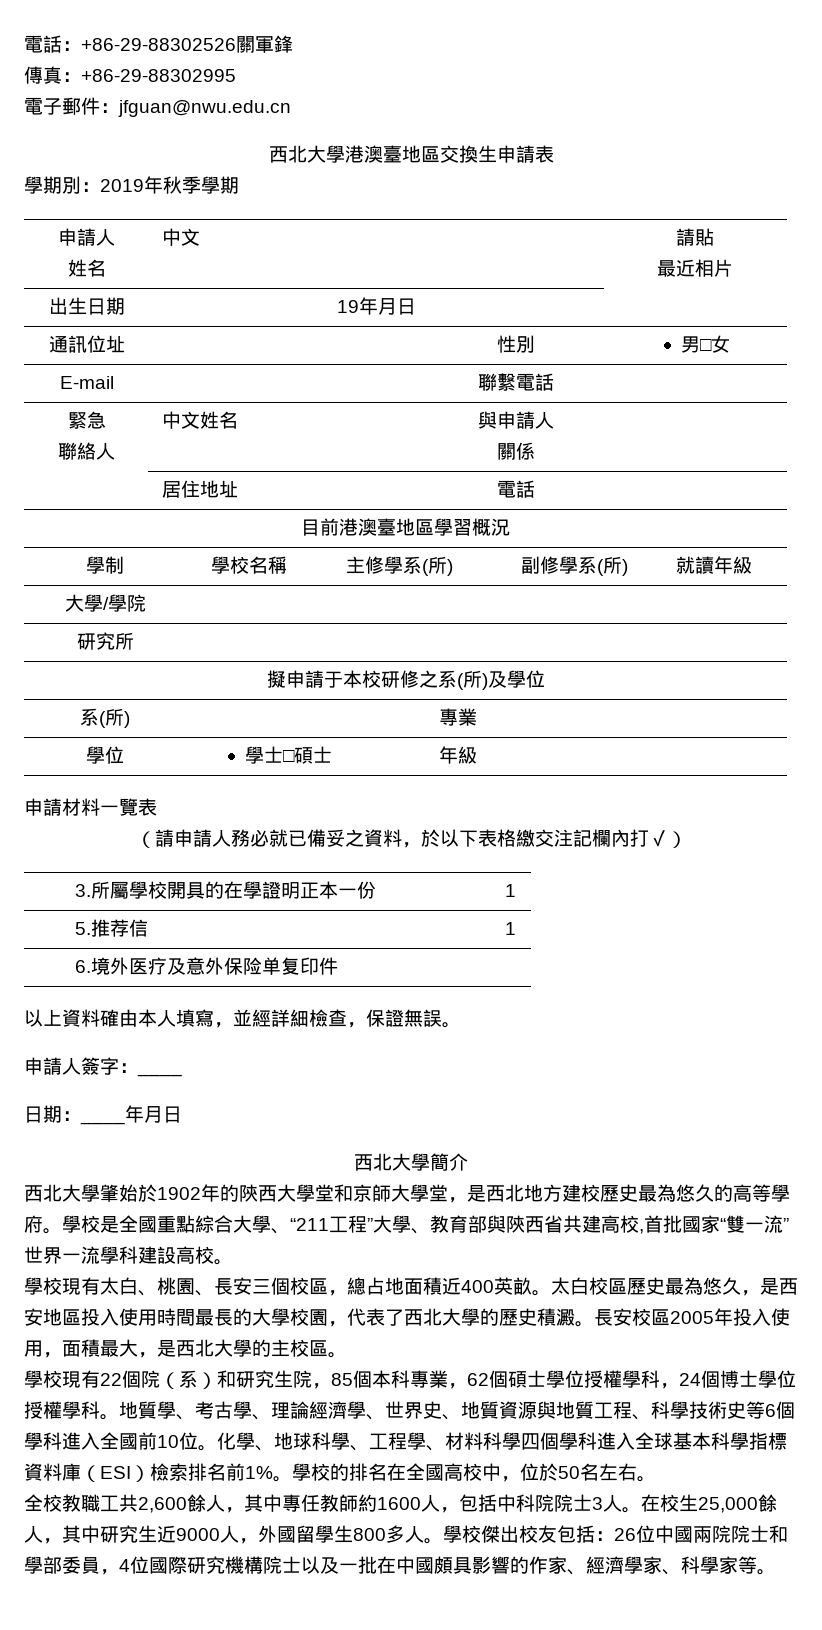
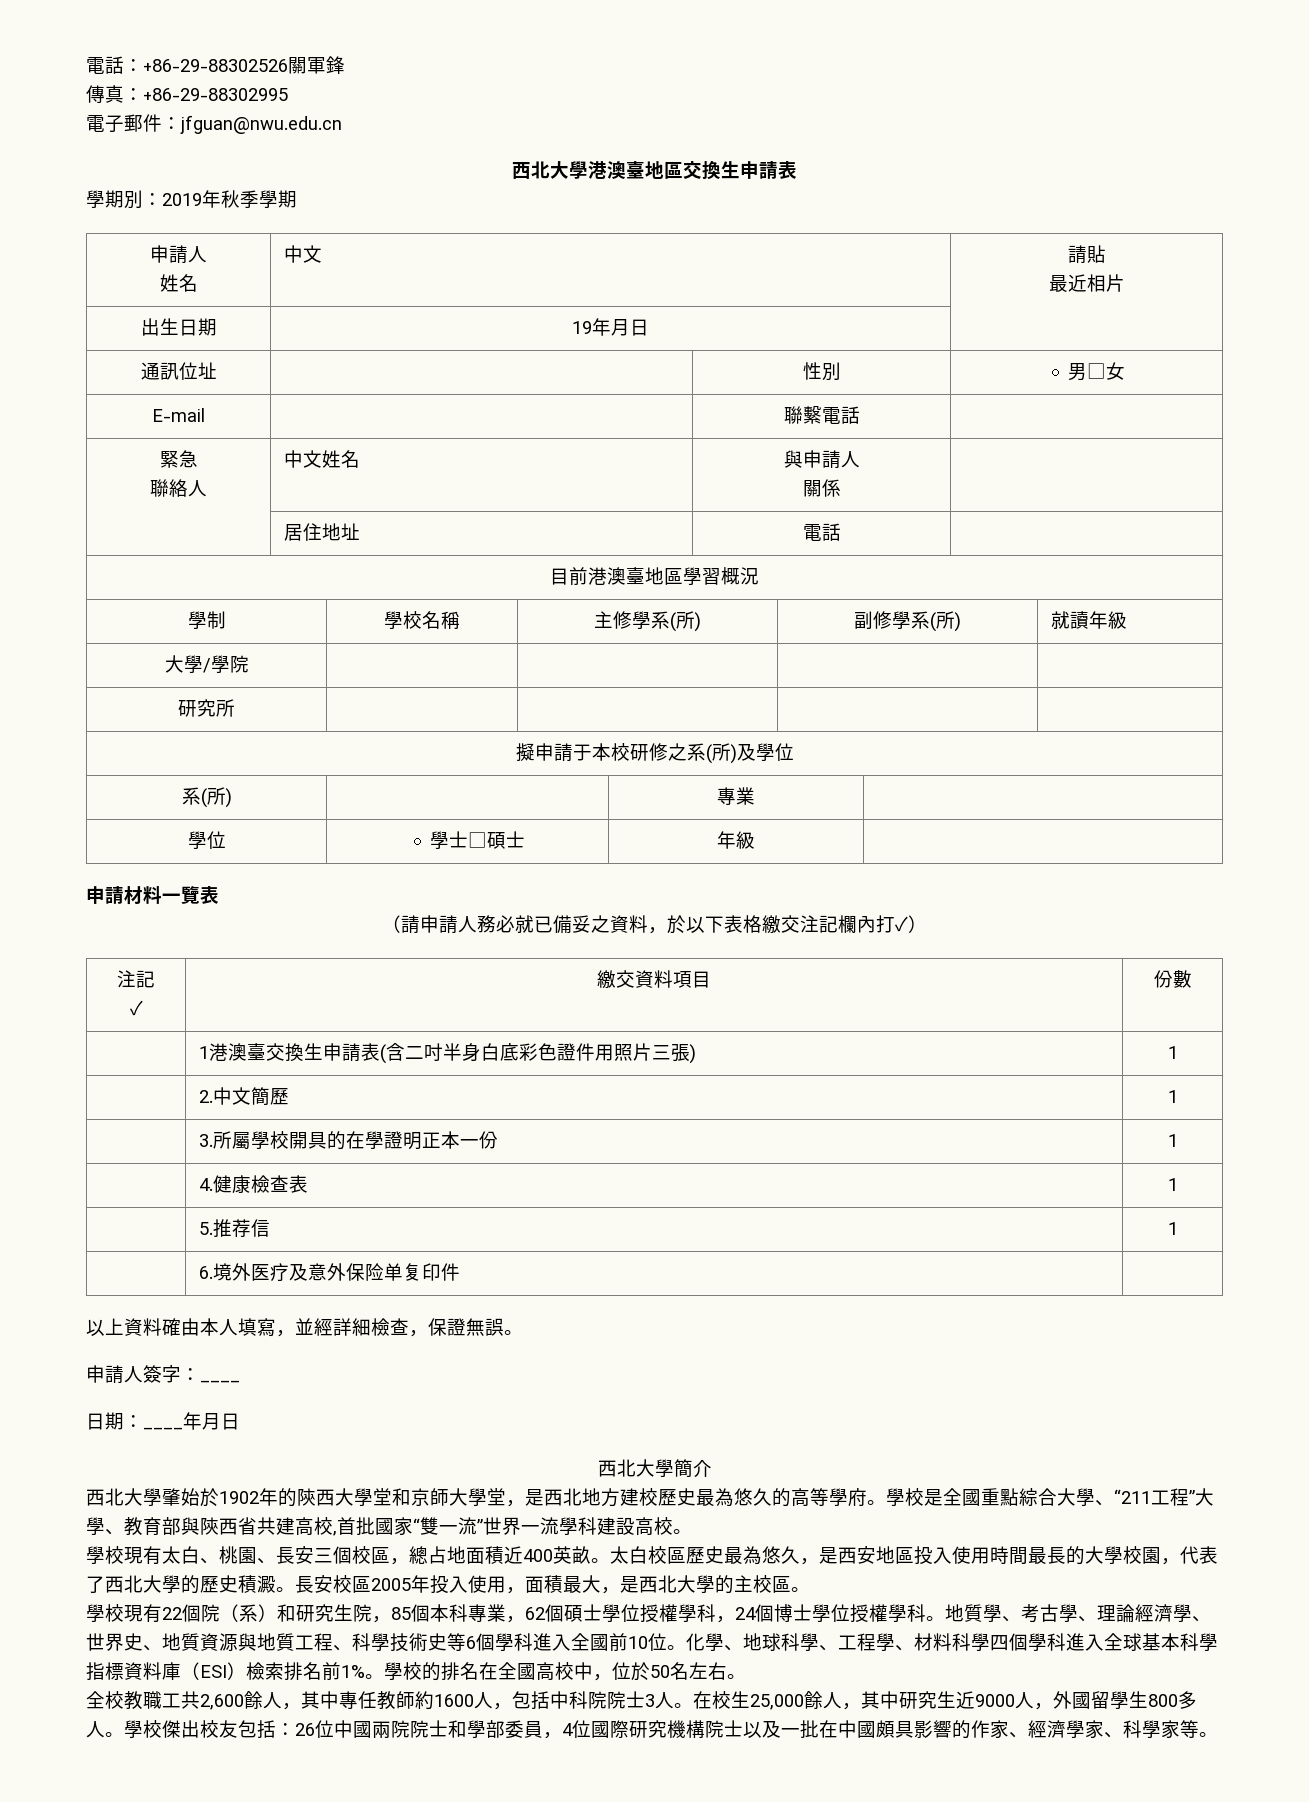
  （請申請人務必就已備妥之資料，於以下表格繳交注記欄內打✓）
+ 注記
+ ✓ | 繳交資料項目 | 份數
+ | 1港澳臺交換生申請表(含二吋半身白底彩色證件用照片三張) | 1
+ | 2.中文簡歷 | 1
+ | 4.健康檢查表 | 1

